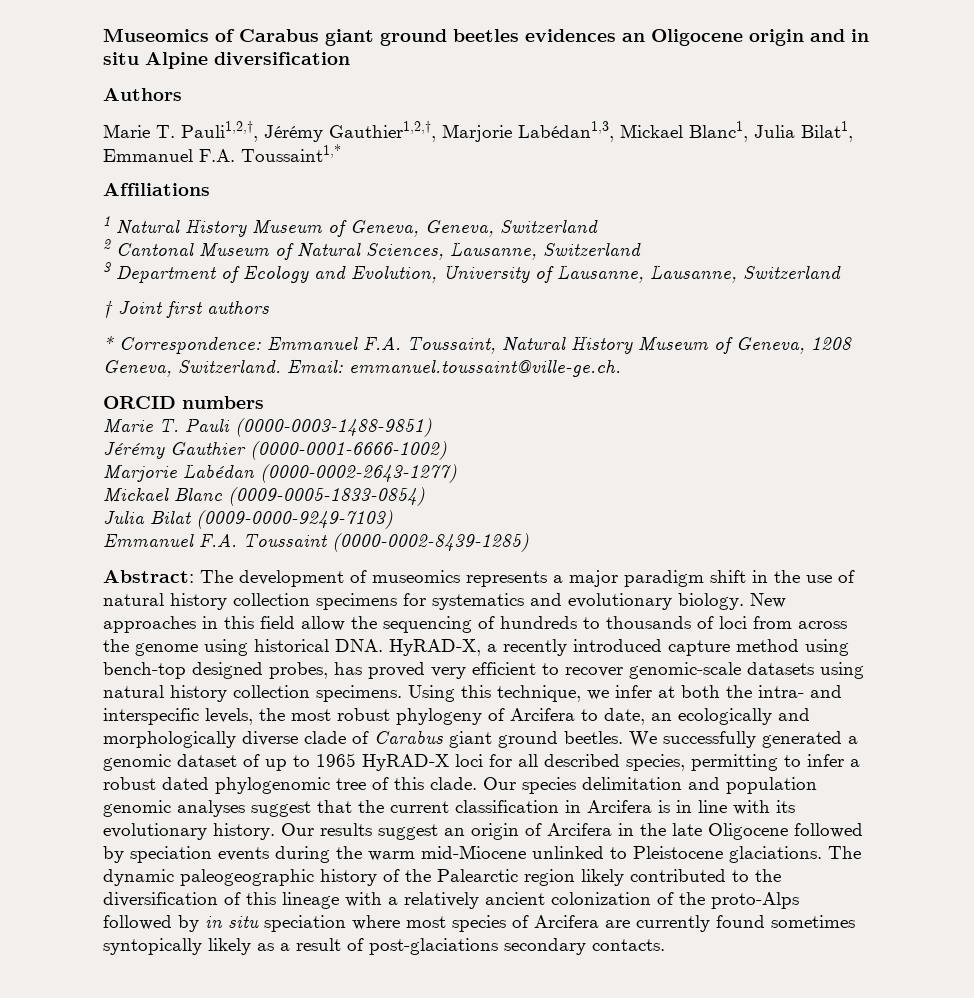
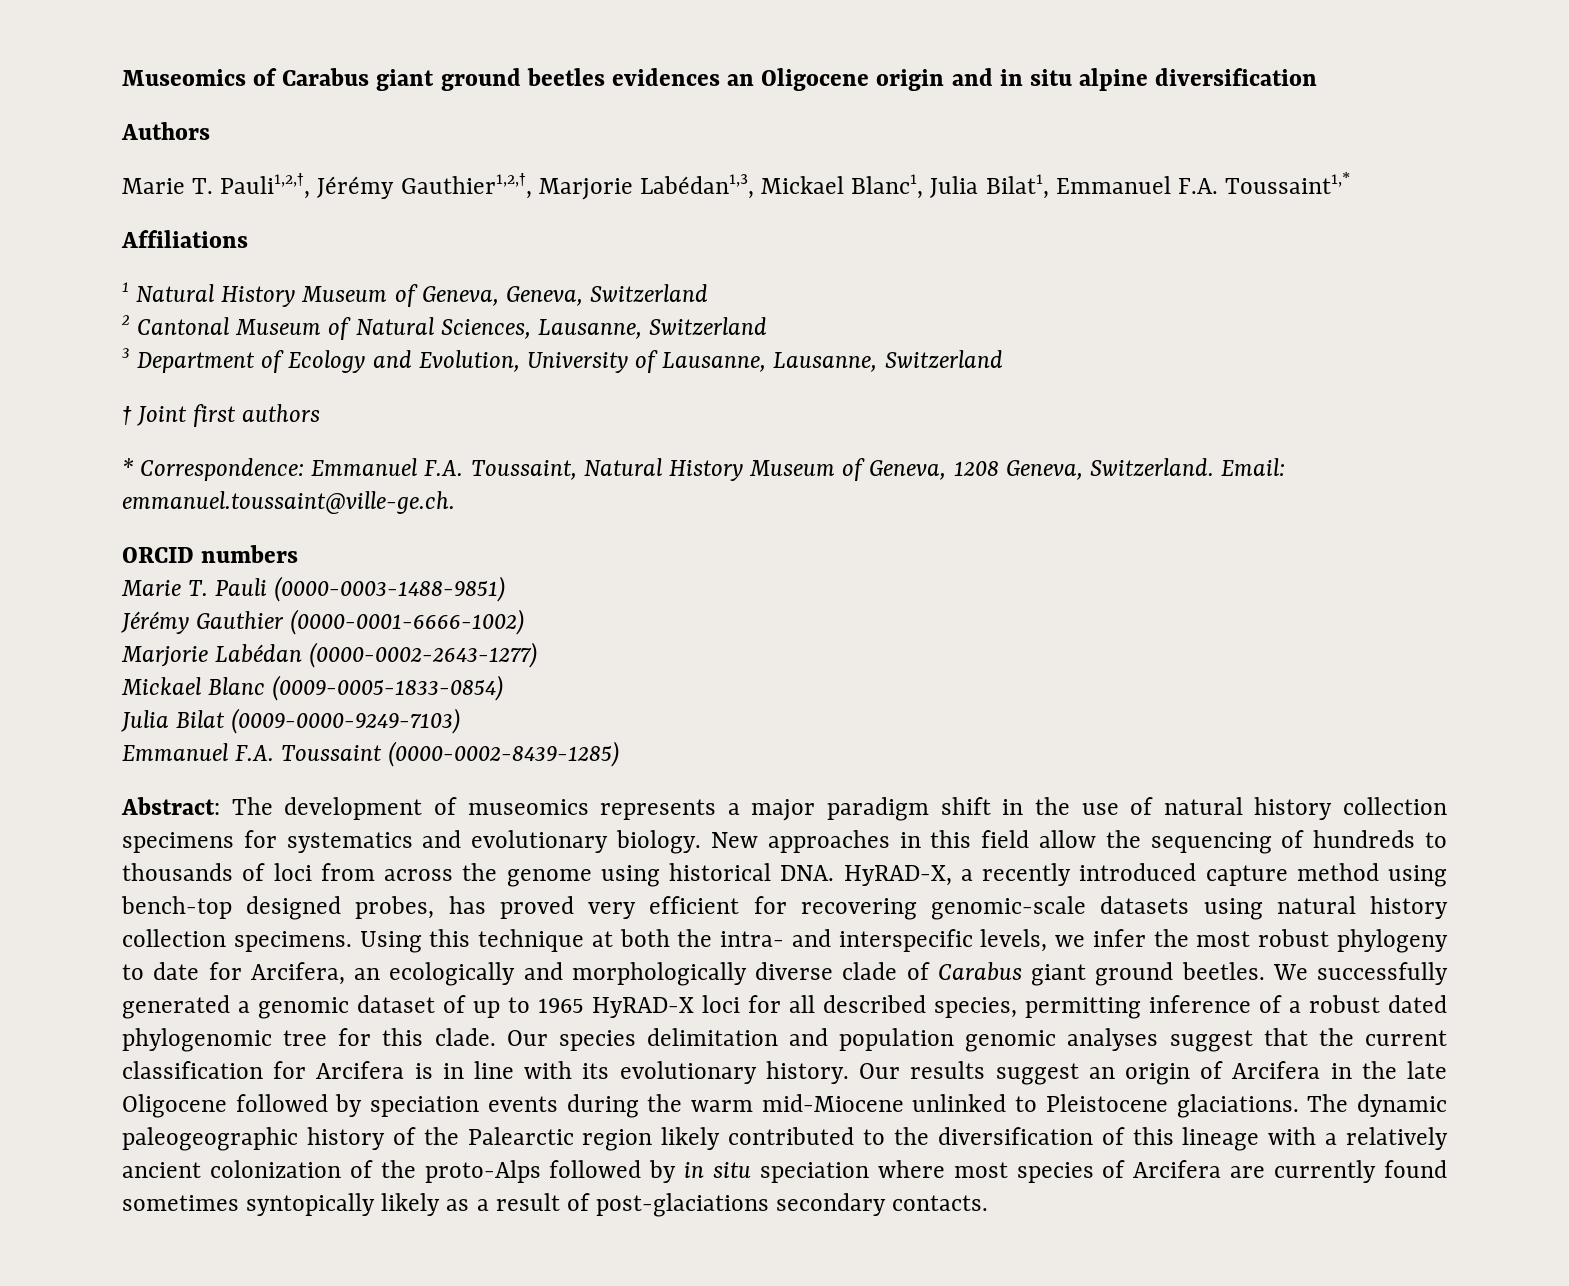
- Museomics of Carabus giant ground beetles evidences an Oligocene origin and in situ Alpine diversification
+ Museomics of Carabus giant ground beetles evidences an Oligocene origin and in situ alpine diversification
- New approaches in this field allow the sequencing of hundreds to thousands of loci from across the genome using historical DNA. HyRAD-X, a recently introduced capture method using bench-top designed probes, has proved very efficient to recover genomic-scale datasets using natural history collection specimens.
+ New approaches in this field allow the sequencing of hundreds to thousands of loci from across the genome using historical DNA. HyRAD-X, a recently introduced capture method using bench-top designed probes, has proved very efficient for recovering genomic-scale datasets using natural history collection specimens.
- Using this technique, we infer at both the intra- and interspecific levels, the most robust phylogeny of Arcifera to date, an ecologically and morphologically diverse clade of Carabus giant ground beetles.
+ Using this technique at both the intra- and interspecific levels, we infer the most robust phylogeny to date for Arcifera, an ecologically and morphologically diverse clade of Carabus giant ground beetles.
- We successfully generated a genomic dataset of up to 1965 HyRAD-X loci for all described species, permitting to infer a robust dated phylogenomic tree of this clade.
+ We successfully generated a genomic dataset of up to 1965 HyRAD-X loci for all described species, permitting inference of a robust dated phylogenomic tree for this clade.
- Our species delimitation and population genomic analyses suggest that the current classification in Arcifera is in line with its evolutionary history.
+ Our species delimitation and population genomic analyses suggest that the current classification for Arcifera is in line with its evolutionary history.

